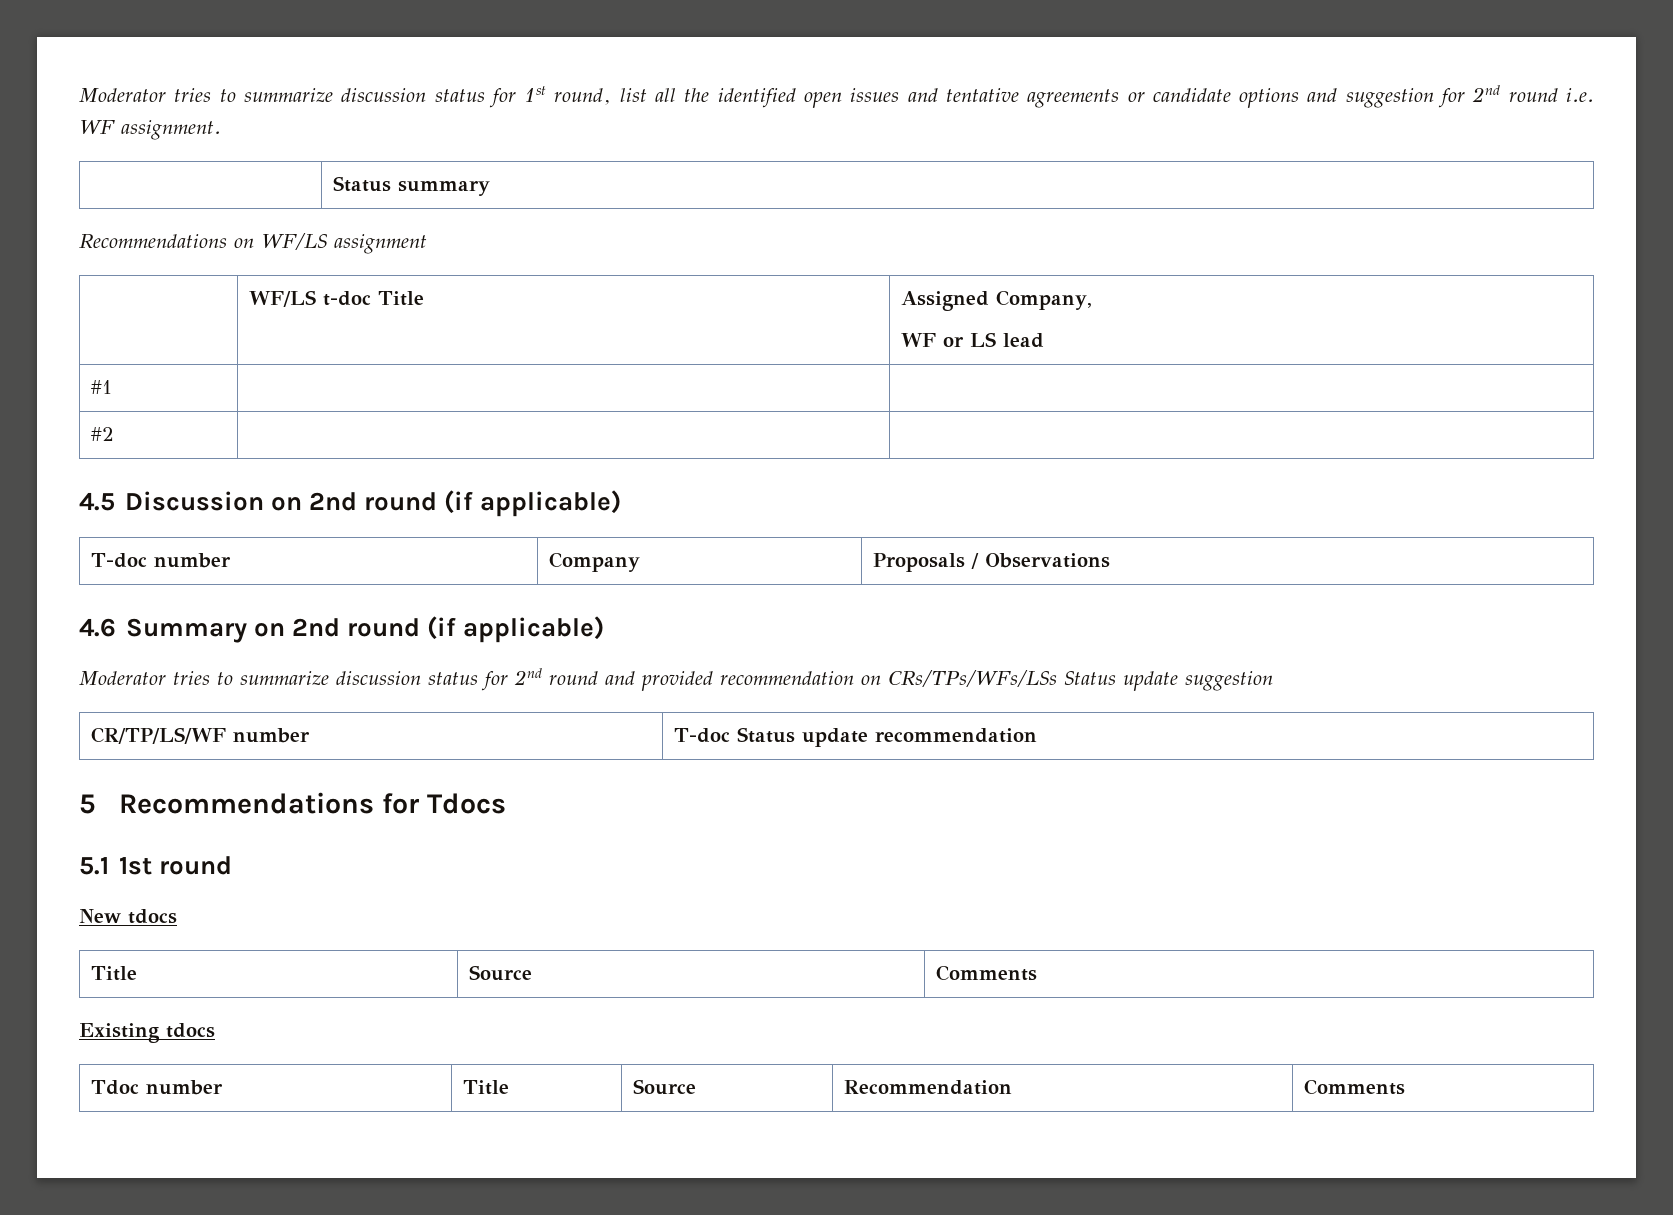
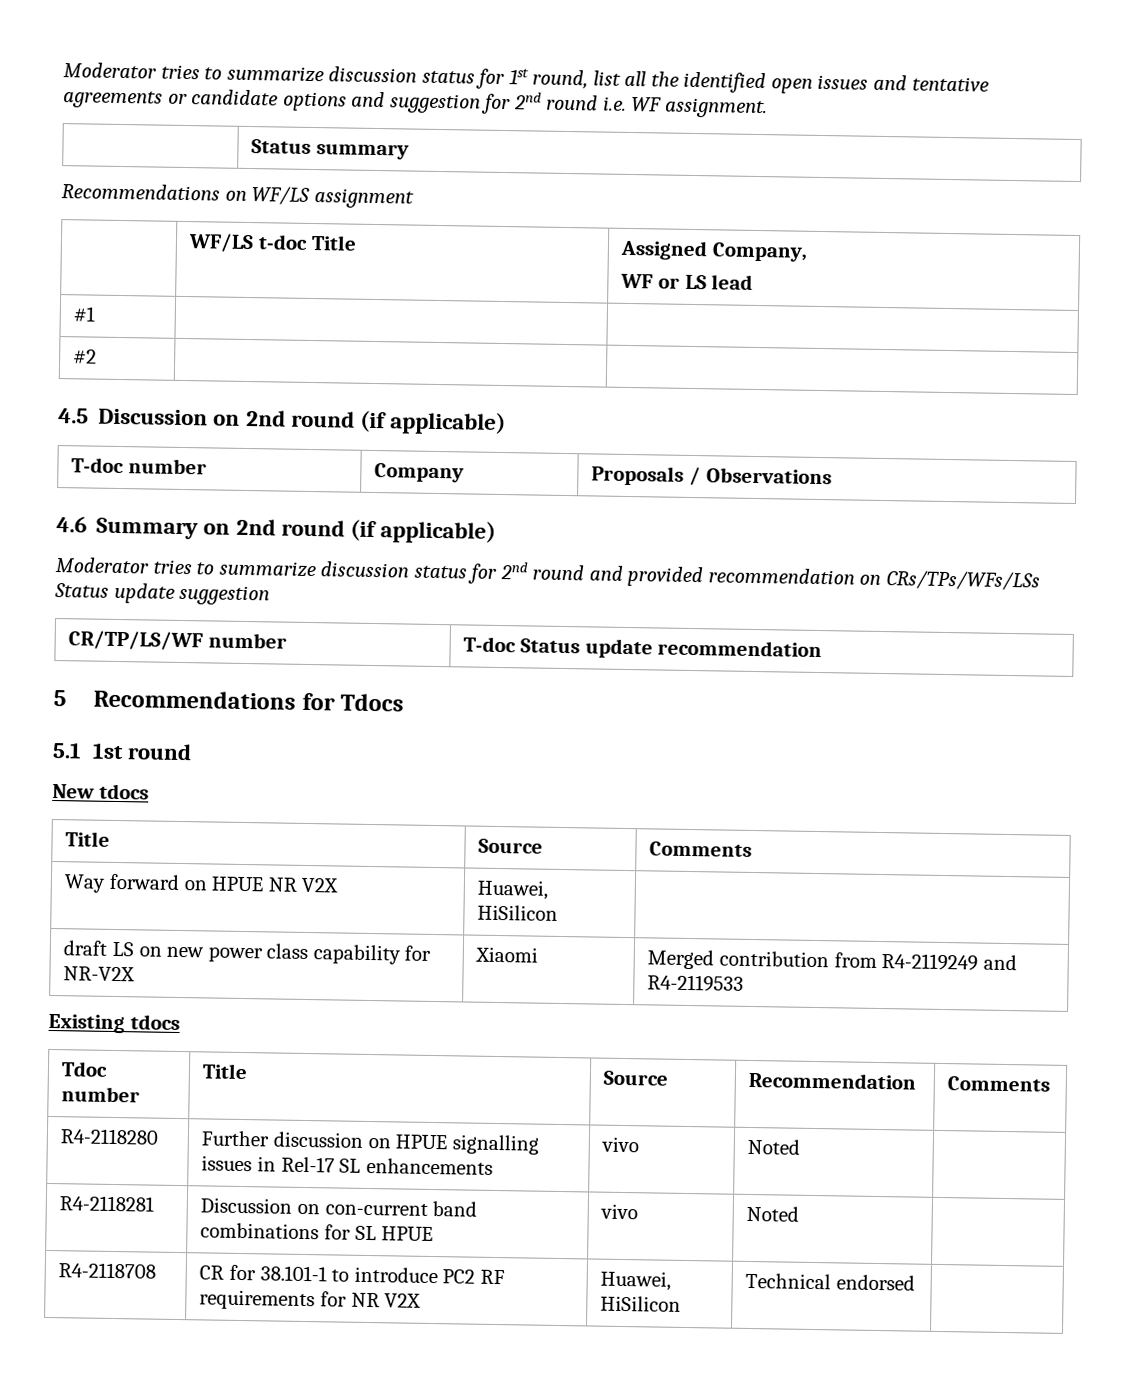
+ Way forward on HPUE NR V2X | Huawei, HiSilicon |
+ draft LS on new power class capability for NR-V2X | Xiaomi | Merged contribution from R4-2119249 and R4-2119533
+ R4-2118280 | Further discussion on HPUE signalling issues in Rel-17 SL enhancements | vivo | Noted |
+ R4-2118281 | Discussion on con-current band combinations for SL HPUE | vivo | Noted |
+ R4-2118708 | CR for 38.101-1 to introduce PC2 RF requirements for NR V2X | Huawei, HiSilicon | Technical endorsed |

